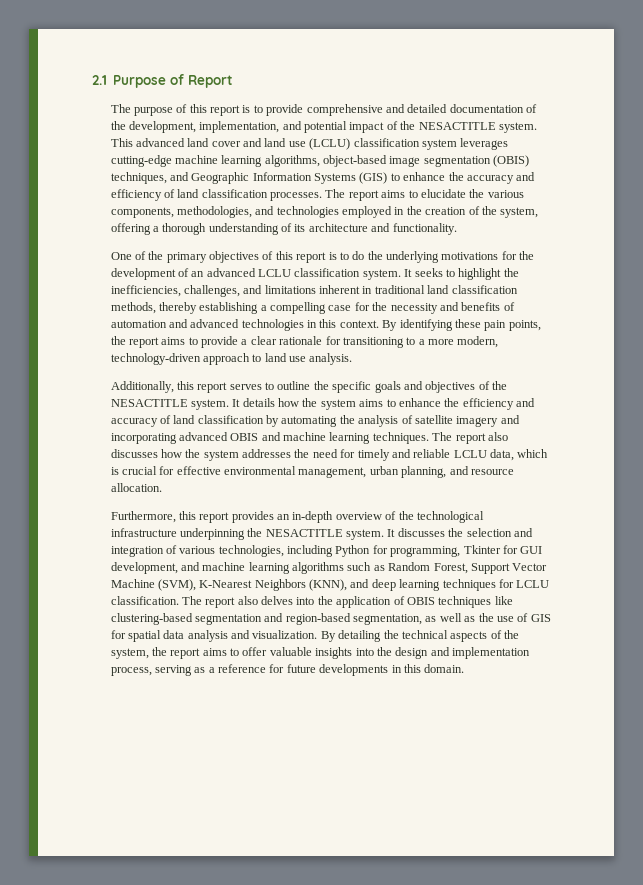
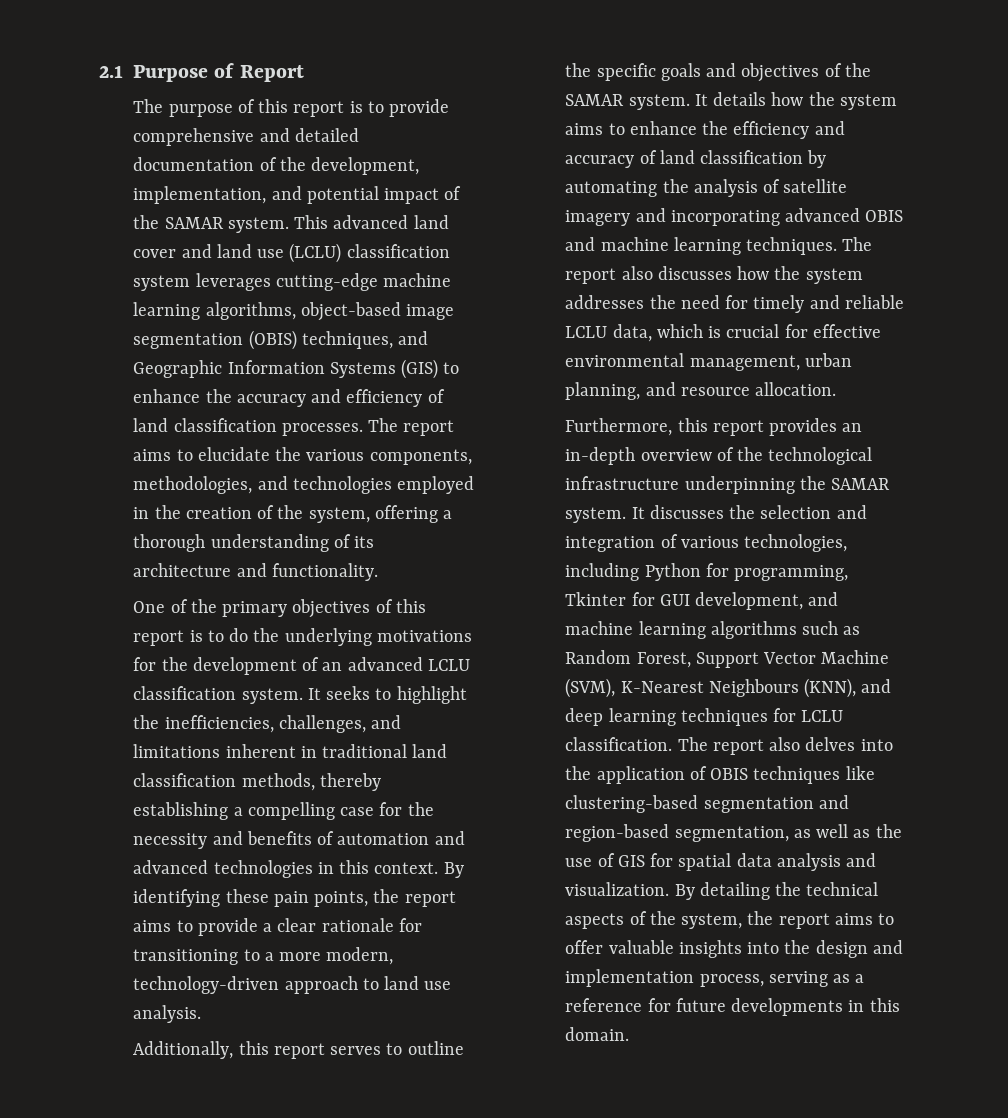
- The purpose of this report is to provide comprehensive and detailed documentation of the development, implementation, and potential impact of the NESACTITLE system.
+ The purpose of this report is to provide comprehensive and detailed documentation of the development, implementation, and potential impact of the SAMAR system.
- Additionally, this report serves to outline the specific goals and objectives of the NESACTITLE system.
+ Additionally, this report serves to outline the specific goals and objectives of the SAMAR system.
- Furthermore, this report provides an in-depth overview of the technological infrastructure underpinning the NESACTITLE system.
+ Furthermore, this report provides an in-depth overview of the technological infrastructure underpinning the SAMAR system.
- It discusses the selection and integration of various technologies, including Python for programming, Tkinter for GUI development, and machine learning algorithms such as Random Forest, Support Vector Machine (SVM), K-Nearest Neighbors (KNN), and deep learning techniques for LCLU classification.
+ It discusses the selection and integration of various technologies, including Python for programming, Tkinter for GUI development, and machine learning algorithms such as Random Forest, Support Vector Machine (SVM), K-Nearest Neighbours (KNN), and deep learning techniques for LCLU classification.

